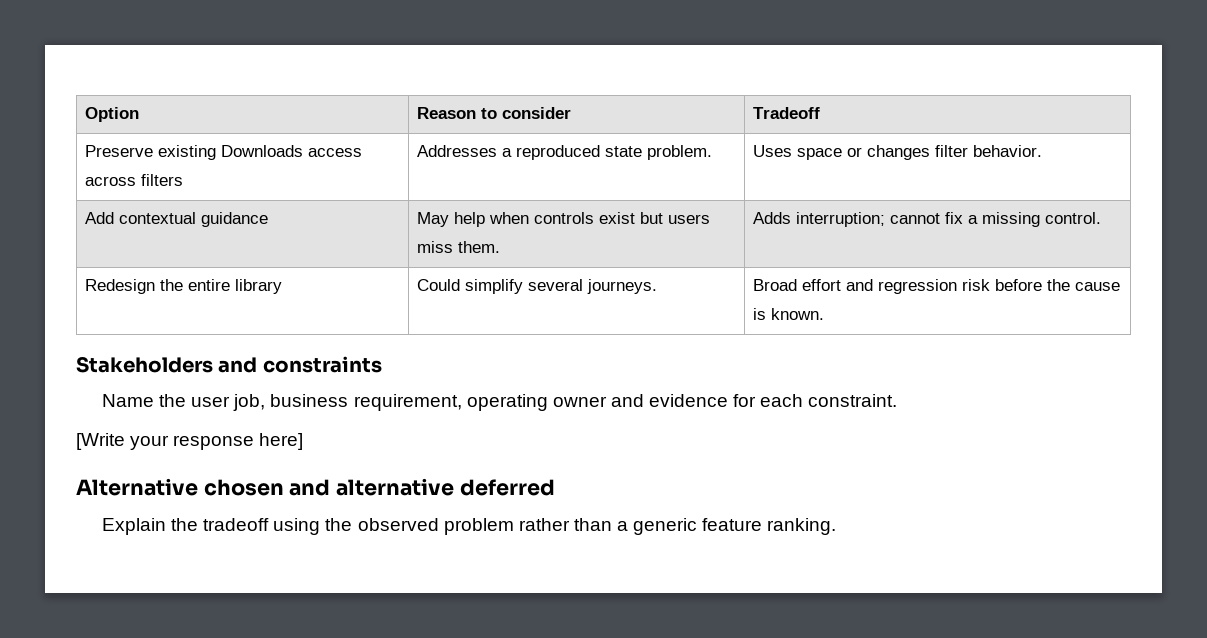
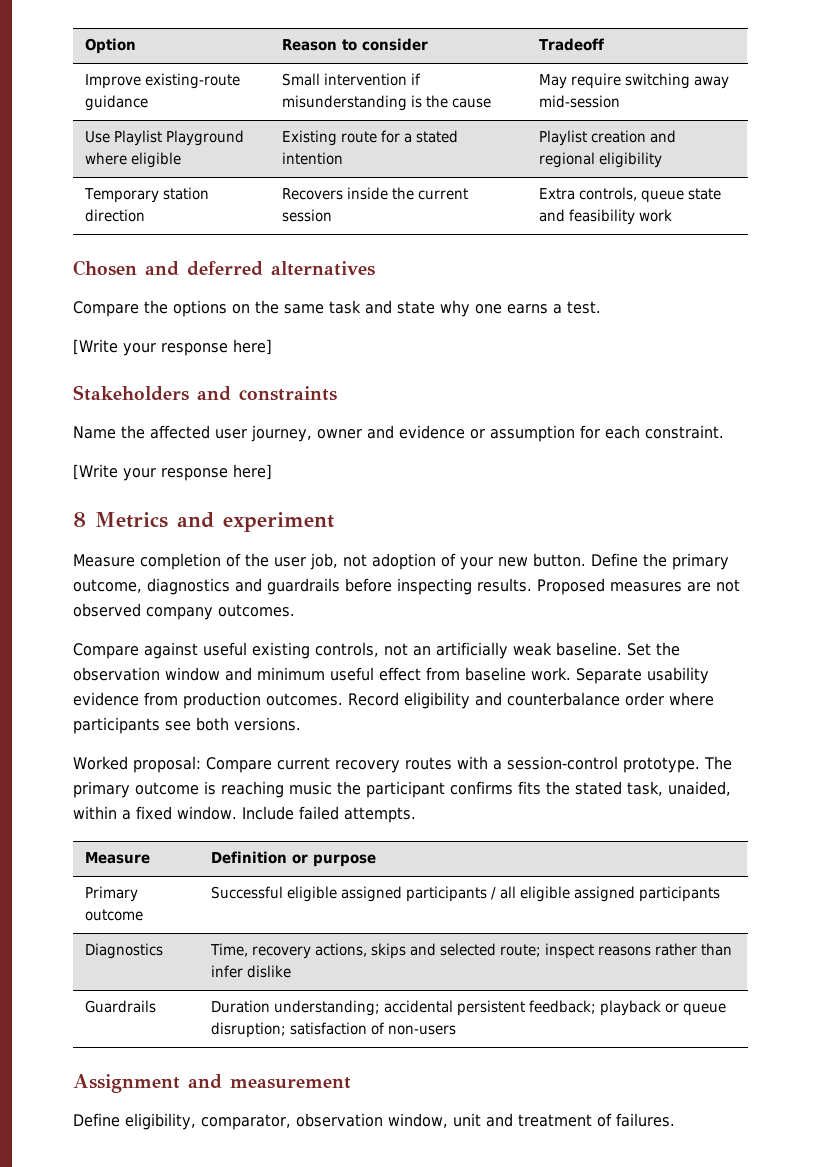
- Preserve existing Downloads access across filters | Addresses a reproduced state problem. | Uses space or changes filter behavior.
- Add contextual guidance | May help when controls exist but users miss them. | Adds interruption; cannot fix a missing control.
- Redesign the entire library | Could simplify several journeys. | Broad effort and regression risk before the cause is known.
+ Improve existing-route guidance | Small intervention if misunderstanding is the cause | May require switching away mid-session
+ Use Playlist Playground where eligible | Existing route for a stated intention | Playlist creation and regional eligibility
+ Temporary station direction | Recovers inside the current session | Extra controls, queue state and feasibility work
+ Chosen and deferred alternatives
+ Compare the options on the same task and state why one earns a test.
+ [Write your response here]
- Name the user job, business requirement, operating owner and evidence for each constraint.
+ Name the affected user journey, owner and evidence or assumption for each constraint.
- Alternative chosen and alternative deferred
- Explain the tradeoff using the observed problem rather than a generic feature ranking.
+ 8 Metrics and experiment
+ Measure completion of the user job, not adoption of your new button. Define the primary outcome, diagnostics and guardrails before inspecting results. Proposed measures are not observed company outcomes.
+ Compare against useful existing controls, not an artificially weak baseline. Set the observation window and minimum useful effect from baseline work. Separate usability evidence from production outcomes. Record eligibility and counterbalance order where participants see both versions.
+ Worked proposal: Compare current recovery routes with a session-control prototype. The primary outcome is reaching music the participant confirms fits the stated task, unaided, within a fixed window. Include failed attempts.
+ Measure | Definition or purpose
+ Primary outcome | Successful eligible assigned participants / all eligible assigned participants
+ Diagnostics | Time, recovery actions, skips and selected route; inspect reasons rather than infer dislike
+ Guardrails | Duration understanding; accidental persistent feedback; playback or queue disruption; satisfaction of non-users
+ Assignment and measurement
+ Define eligibility, comparator, observation window, unit and treatment of failures.

